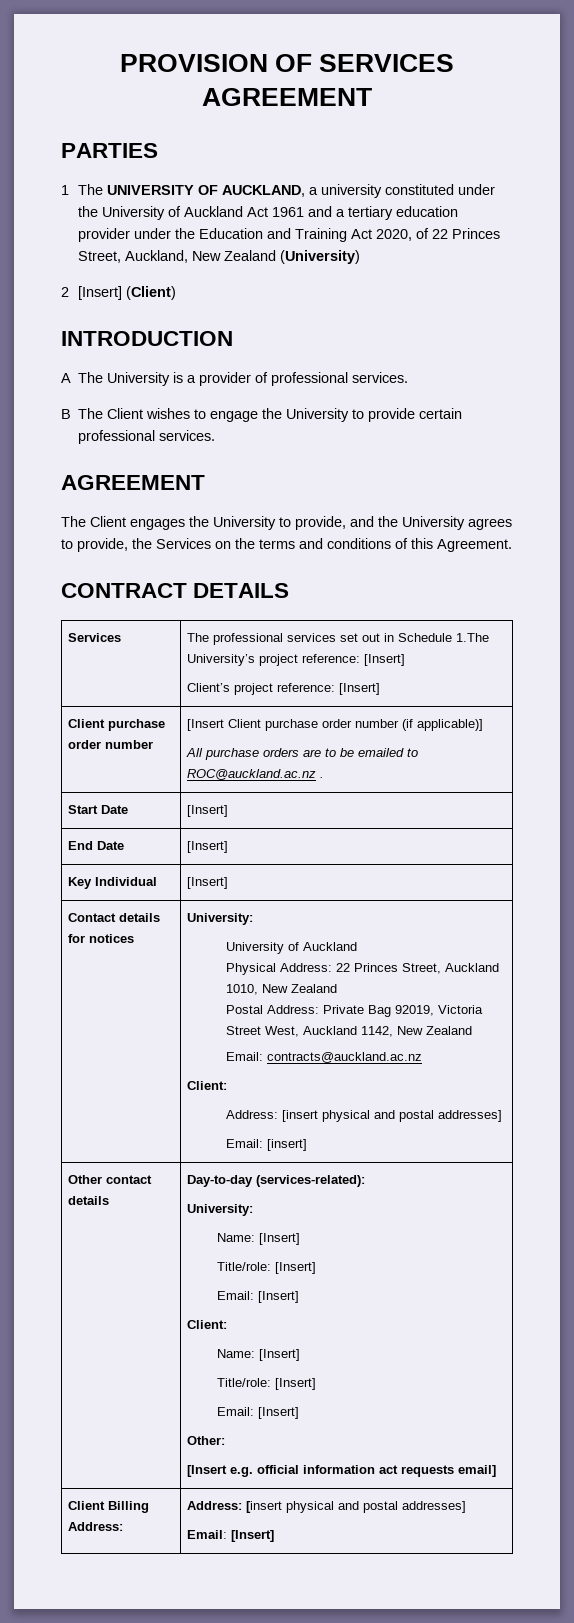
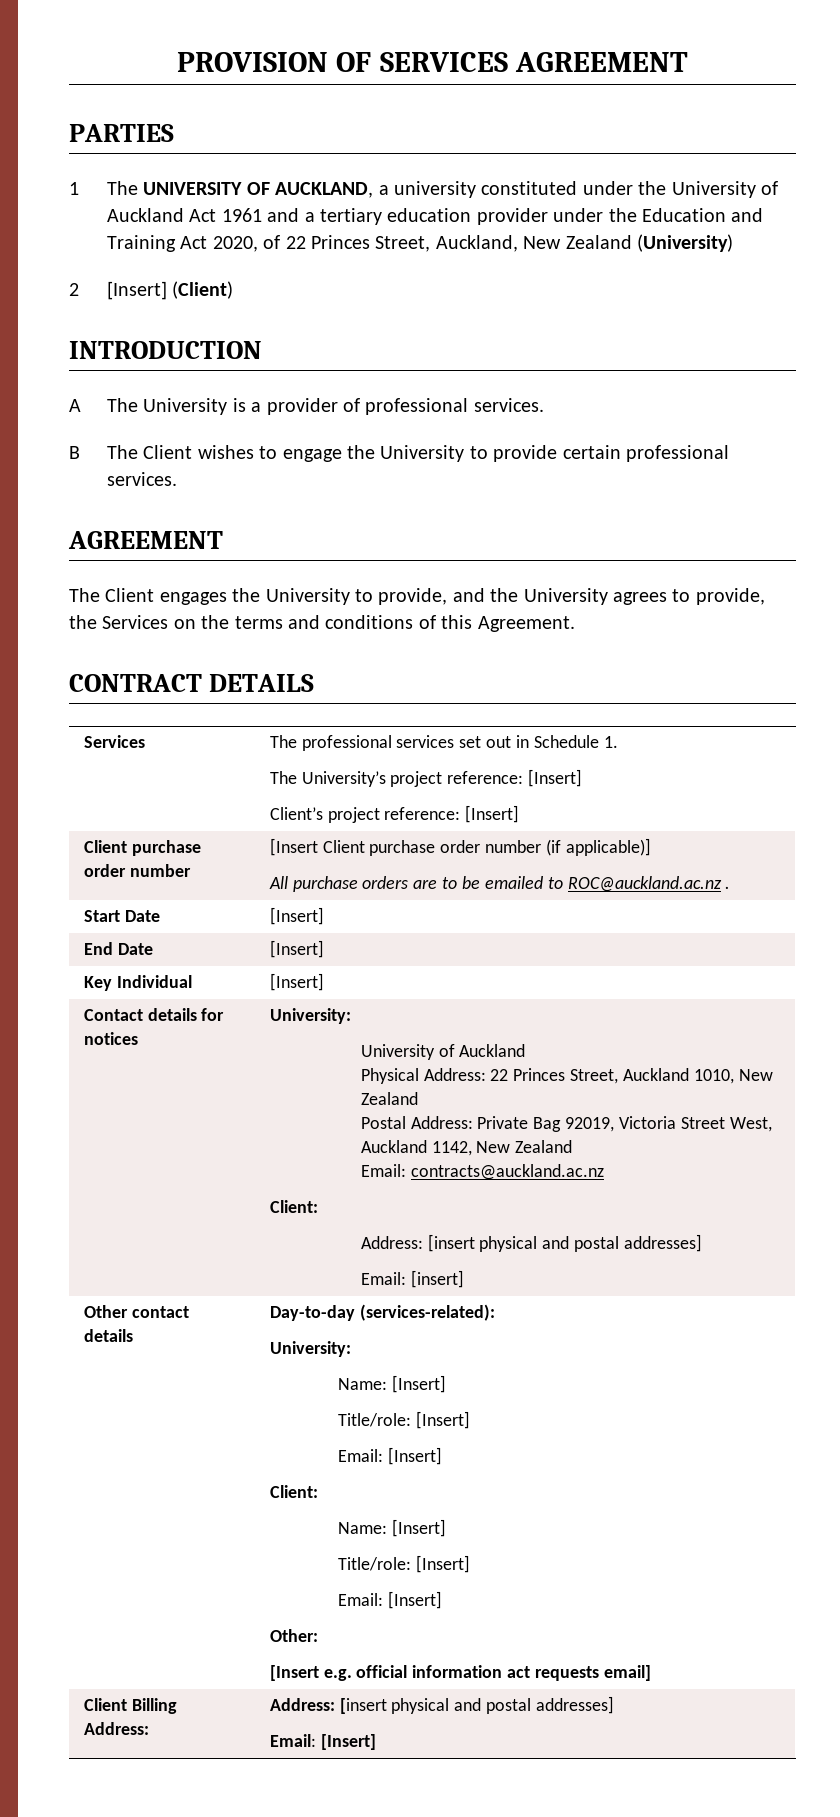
- Services | The professional services set out in Schedule 1.The University’s project reference: [Insert]
+ Services | The professional services set out in Schedule 1.
+ The University’s project reference: [Insert]

